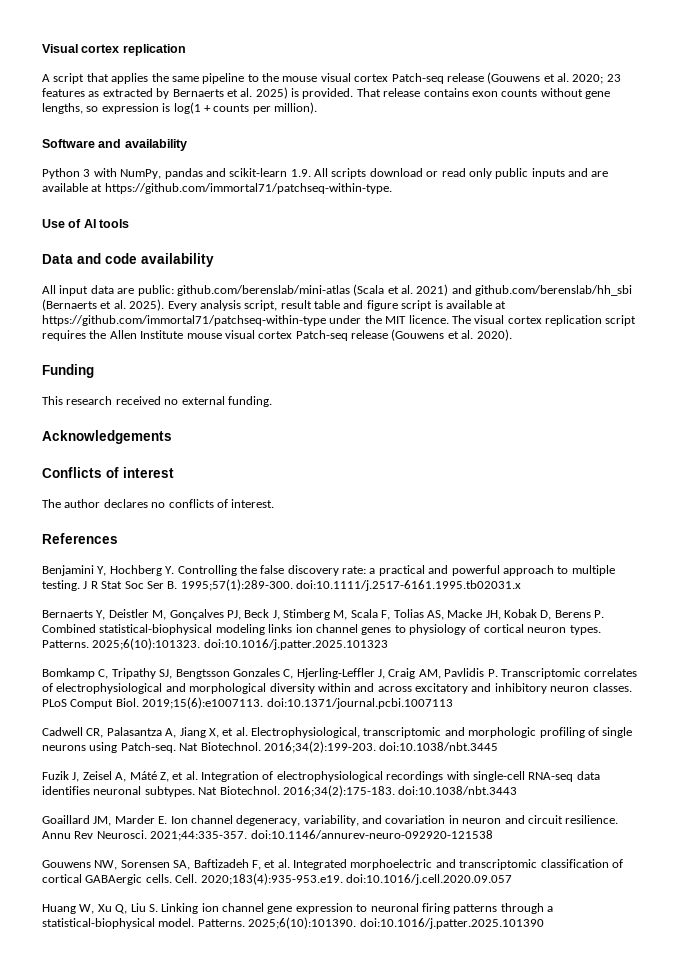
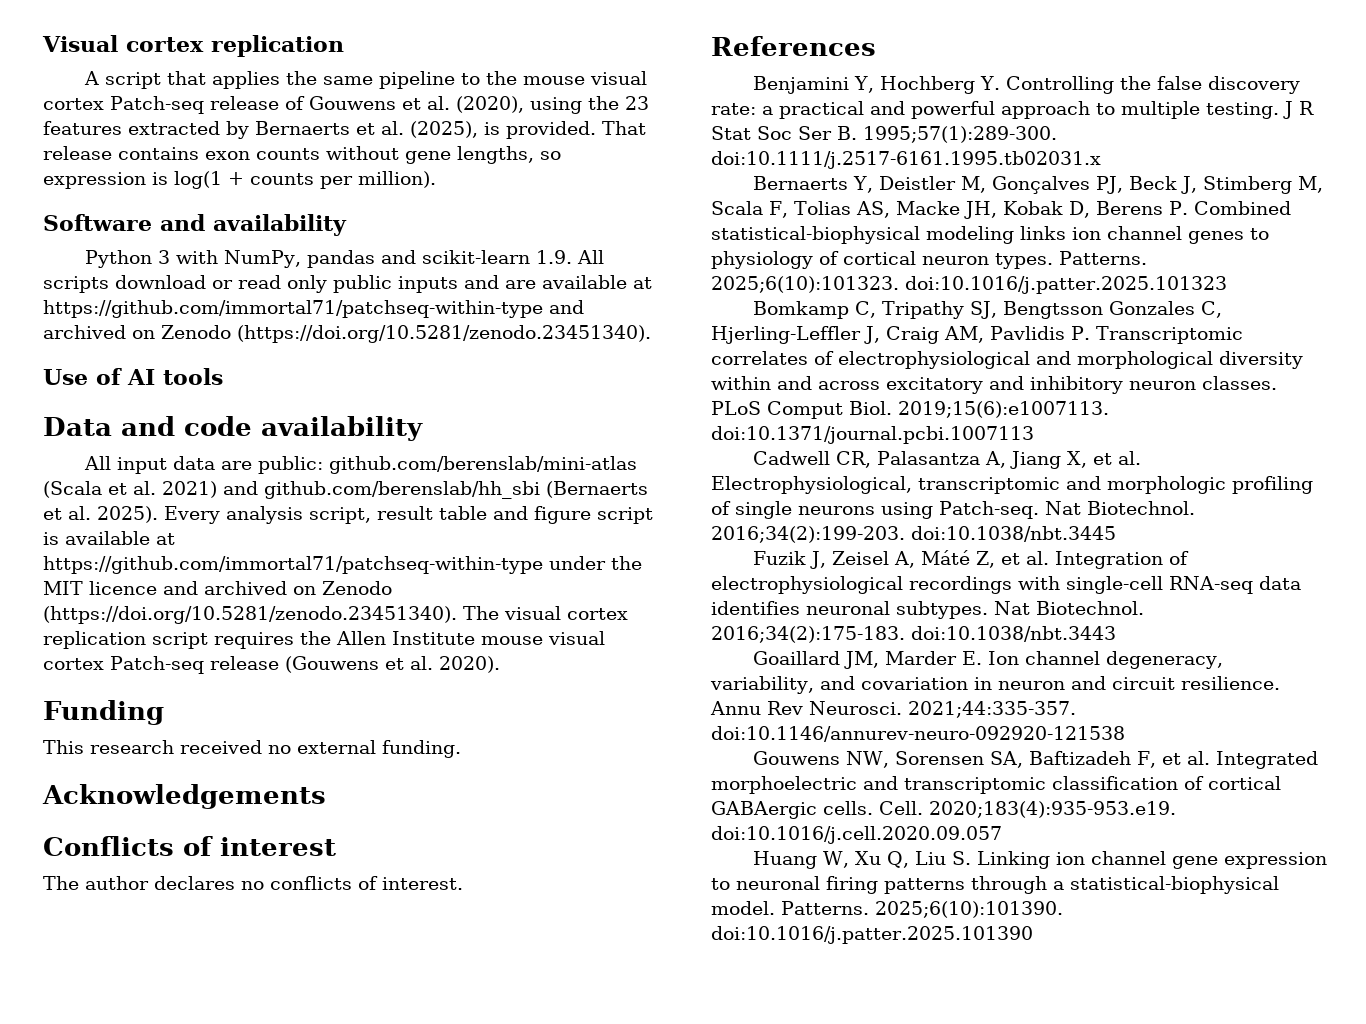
- A script that applies the same pipeline to the mouse visual cortex Patch-seq release (Gouwens et al. 2020; 23 features as extracted by Bernaerts et al. 2025) is provided.
+ A script that applies the same pipeline to the mouse visual cortex Patch-seq release of Gouwens et al. (2020), using the 23 features extracted by Bernaerts et al. (2025), is provided.
- Python 3 with NumPy, pandas and scikit-learn 1.9. All scripts download or read only public inputs and are available at https://github.com/immortal71/patchseq-within-type.
+ Python 3 with NumPy, pandas and scikit-learn 1.9. All scripts download or read only public inputs and are available at https://github.com/immortal71/patchseq-within-type and archived on Zenodo (https://doi.org/10.5281/zenodo.23451340).
- Every analysis script, result table and figure script is available at https://github.com/immortal71/patchseq-within-type under the MIT licence. The visual cortex replication script requires the Allen Institute mouse visual cortex Patch-seq release (Gouwens et al. 2020).
+ Every analysis script, result table and figure script is available at https://github.com/immortal71/patchseq-within-type under the MIT licence and archived on Zenodo (https://doi.org/10.5281/zenodo.23451340). The visual cortex replication script requires the Allen Institute mouse visual cortex Patch-seq release (Gouwens et al. 2020).

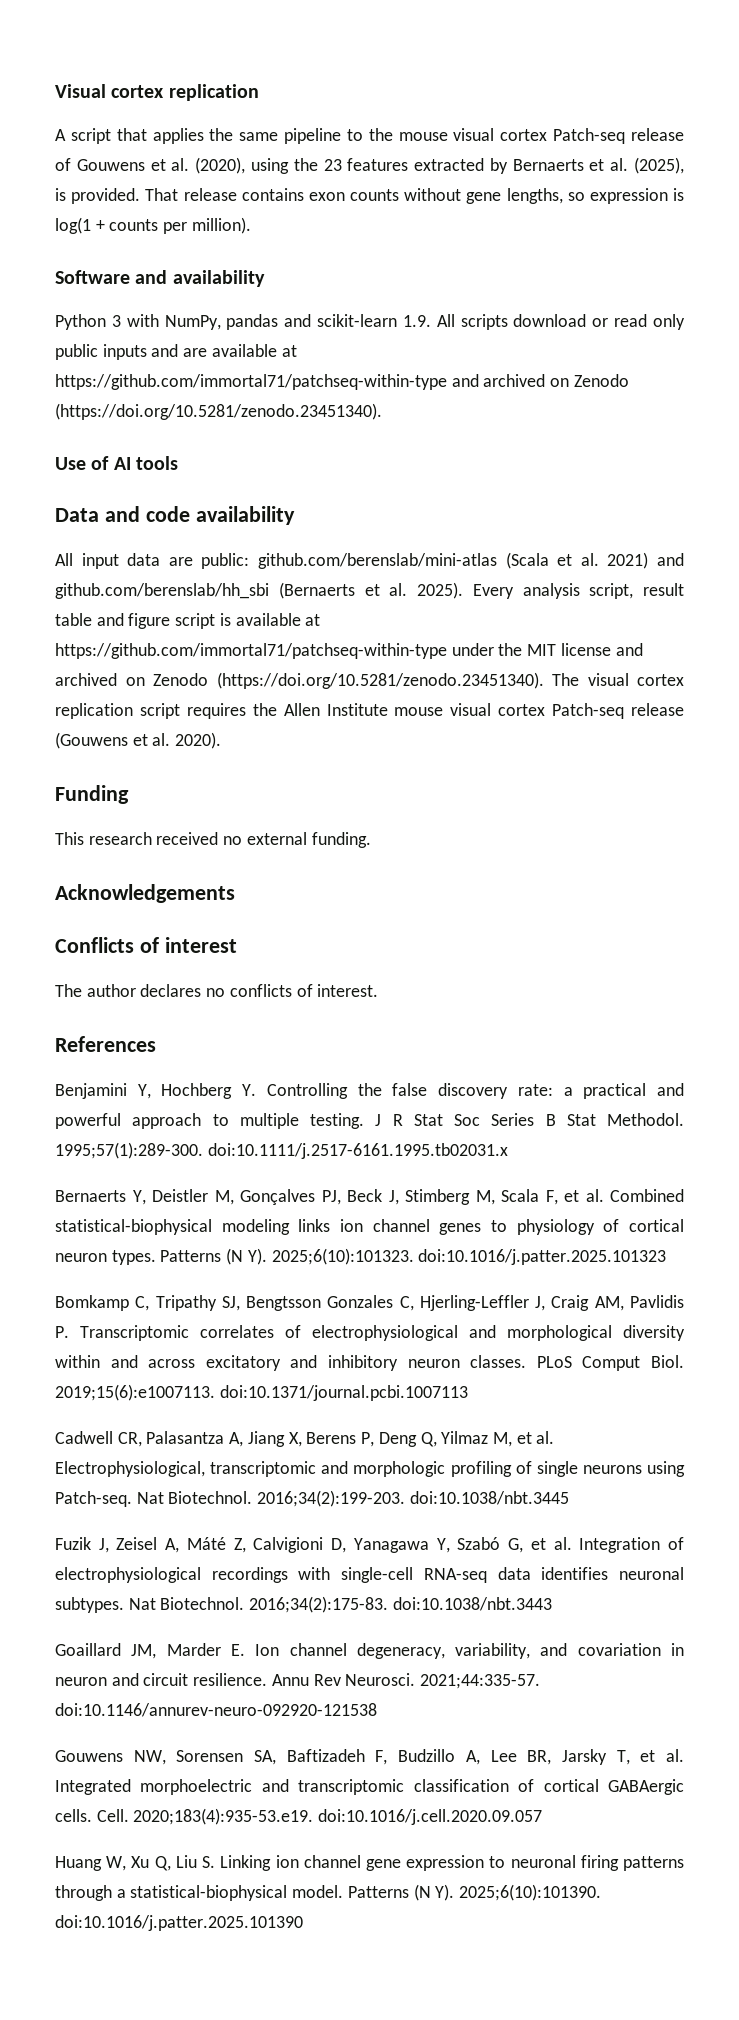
- Every analysis script, result table and figure script is available at https://github.com/immortal71/patchseq-within-type under the MIT licence and archived on Zenodo (https://doi.org/10.5281/zenodo.23451340). The visual cortex replication script requires the Allen Institute mouse visual cortex Patch-seq release (Gouwens et al. 2020).
+ Every analysis script, result table and figure script is available at https://github.com/immortal71/patchseq-within-type under the MIT license and archived on Zenodo (https://doi.org/10.5281/zenodo.23451340). The visual cortex replication script requires the Allen Institute mouse visual cortex Patch-seq release (Gouwens et al. 2020).
- J R Stat Soc Ser B. 1995;57(1):289-300. doi:10.1111/j.2517-6161.1995.tb02031.x
+ J R Stat Soc Series B Stat Methodol. 1995;57(1):289-300. doi:10.1111/j.2517-6161.1995.tb02031.x
- Bernaerts Y, Deistler M, Gonçalves PJ, Beck J, Stimberg M, Scala F, Tolias AS, Macke JH, Kobak D, Berens P. Combined statistical-biophysical modeling links ion channel genes to physiology of cortical neuron types.
+ Bernaerts Y, Deistler M, Gonçalves PJ, Beck J, Stimberg M, Scala F, et al. Combined statistical-biophysical modeling links ion channel genes to physiology of cortical neuron types.
- Patterns. 2025;6(10):101323. doi:10.1016/j.patter.2025.101323
+ Patterns (N Y). 2025;6(10):101323. doi:10.1016/j.patter.2025.101323
- Cadwell CR, Palasantza A, Jiang X, et al. Electrophysiological, transcriptomic and morphologic profiling of single neurons using Patch-seq.
+ Cadwell CR, Palasantza A, Jiang X, Berens P, Deng Q, Yilmaz M, et al. Electrophysiological, transcriptomic and morphologic profiling of single neurons using Patch-seq.
- Fuzik J, Zeisel A, Máté Z, et al. Integration of electrophysiological recordings with single-cell RNA-seq data identifies neuronal subtypes.
+ Fuzik J, Zeisel A, Máté Z, Calvigioni D, Yanagawa Y, Szabó G, et al. Integration of electrophysiological recordings with single-cell RNA-seq data identifies neuronal subtypes.
- 2016;34(2):175-183. doi:10.1038/nbt.3443
+ 2016;34(2):175-83. doi:10.1038/nbt.3443
- 2021;44:335-357. doi:10.1146/annurev-neuro-092920-121538
+ 2021;44:335-57. doi:10.1146/annurev-neuro-092920-121538
- Gouwens NW, Sorensen SA, Baftizadeh F, et al. Integrated morphoelectric and transcriptomic classification of cortical GABAergic cells.
+ Gouwens NW, Sorensen SA, Baftizadeh F, Budzillo A, Lee BR, Jarsky T, et al. Integrated morphoelectric and transcriptomic classification of cortical GABAergic cells.
- 2020;183(4):935-953.e19. doi:10.1016/j.cell.2020.09.057
+ 2020;183(4):935-53.e19. doi:10.1016/j.cell.2020.09.057
- Patterns. 2025;6(10):101390. doi:10.1016/j.patter.2025.101390
+ Patterns (N Y). 2025;6(10):101390. doi:10.1016/j.patter.2025.101390

